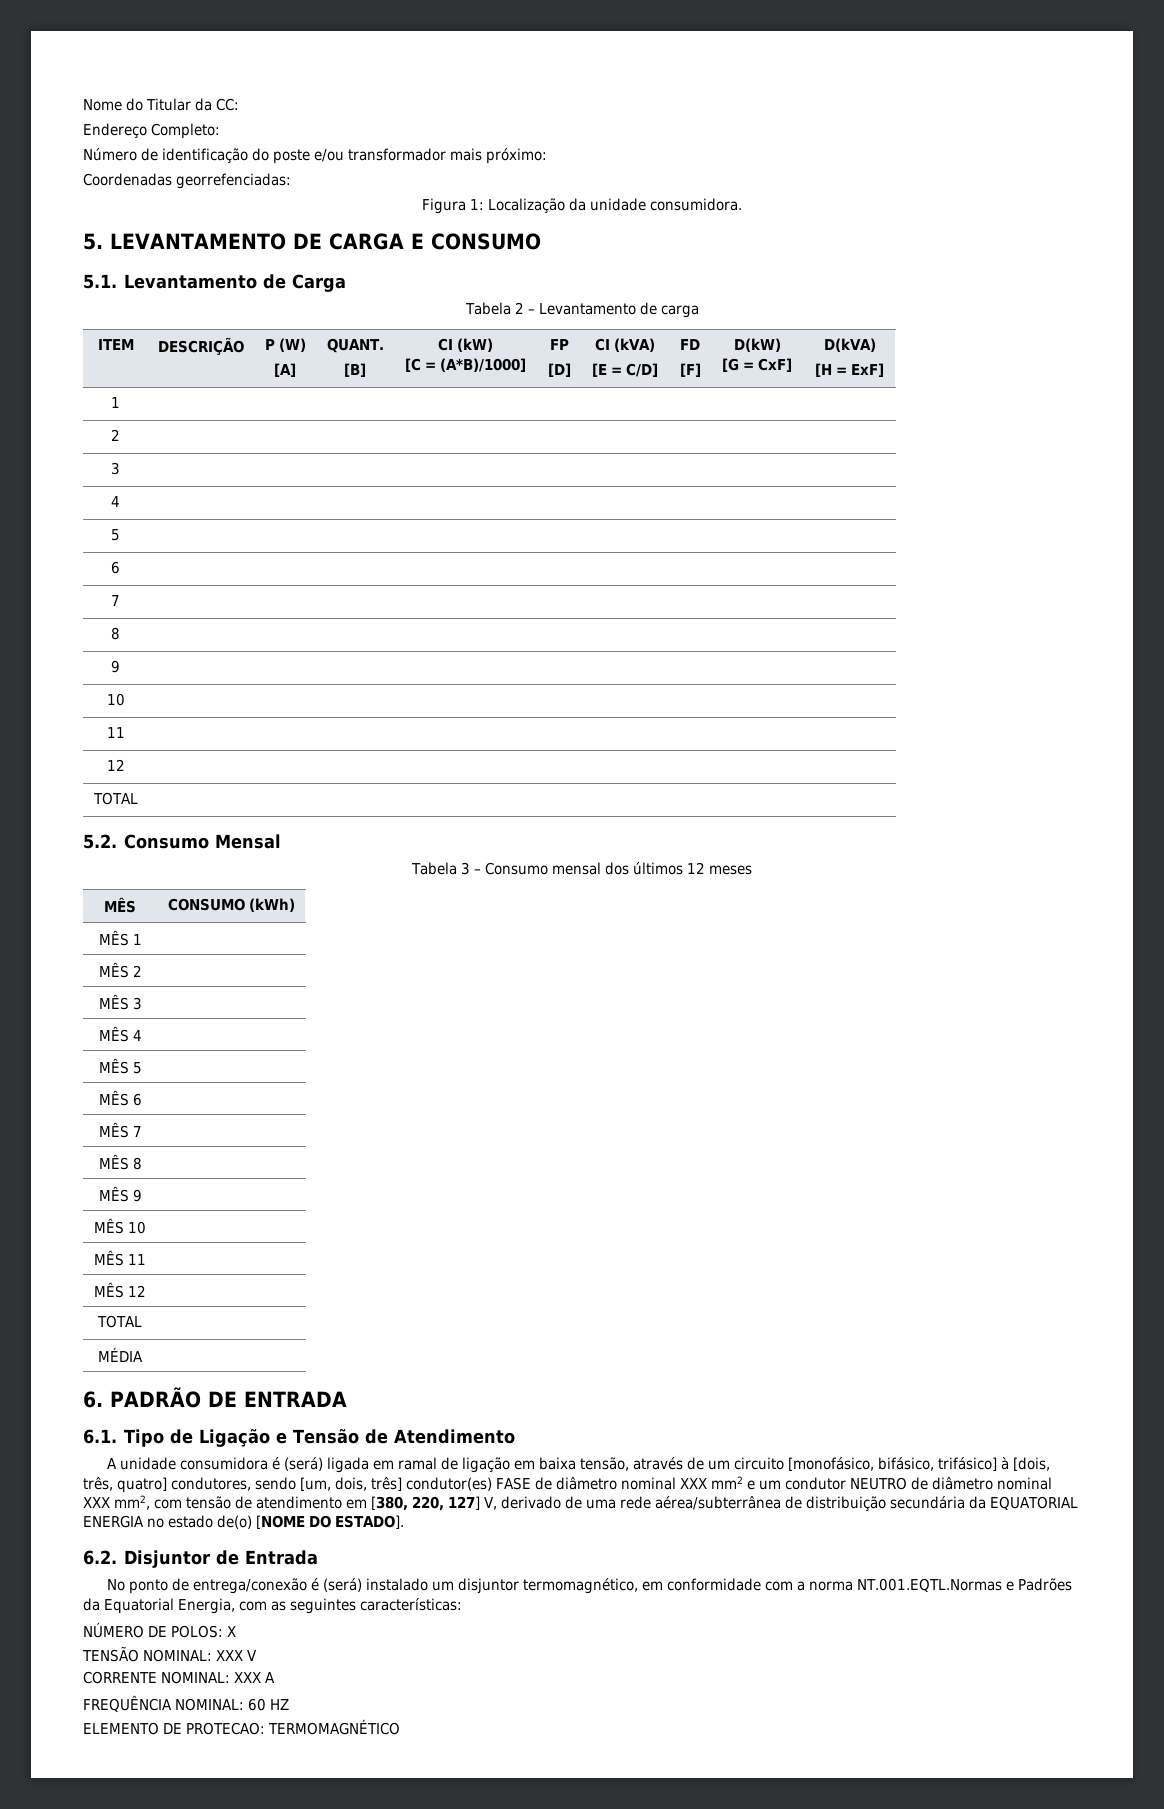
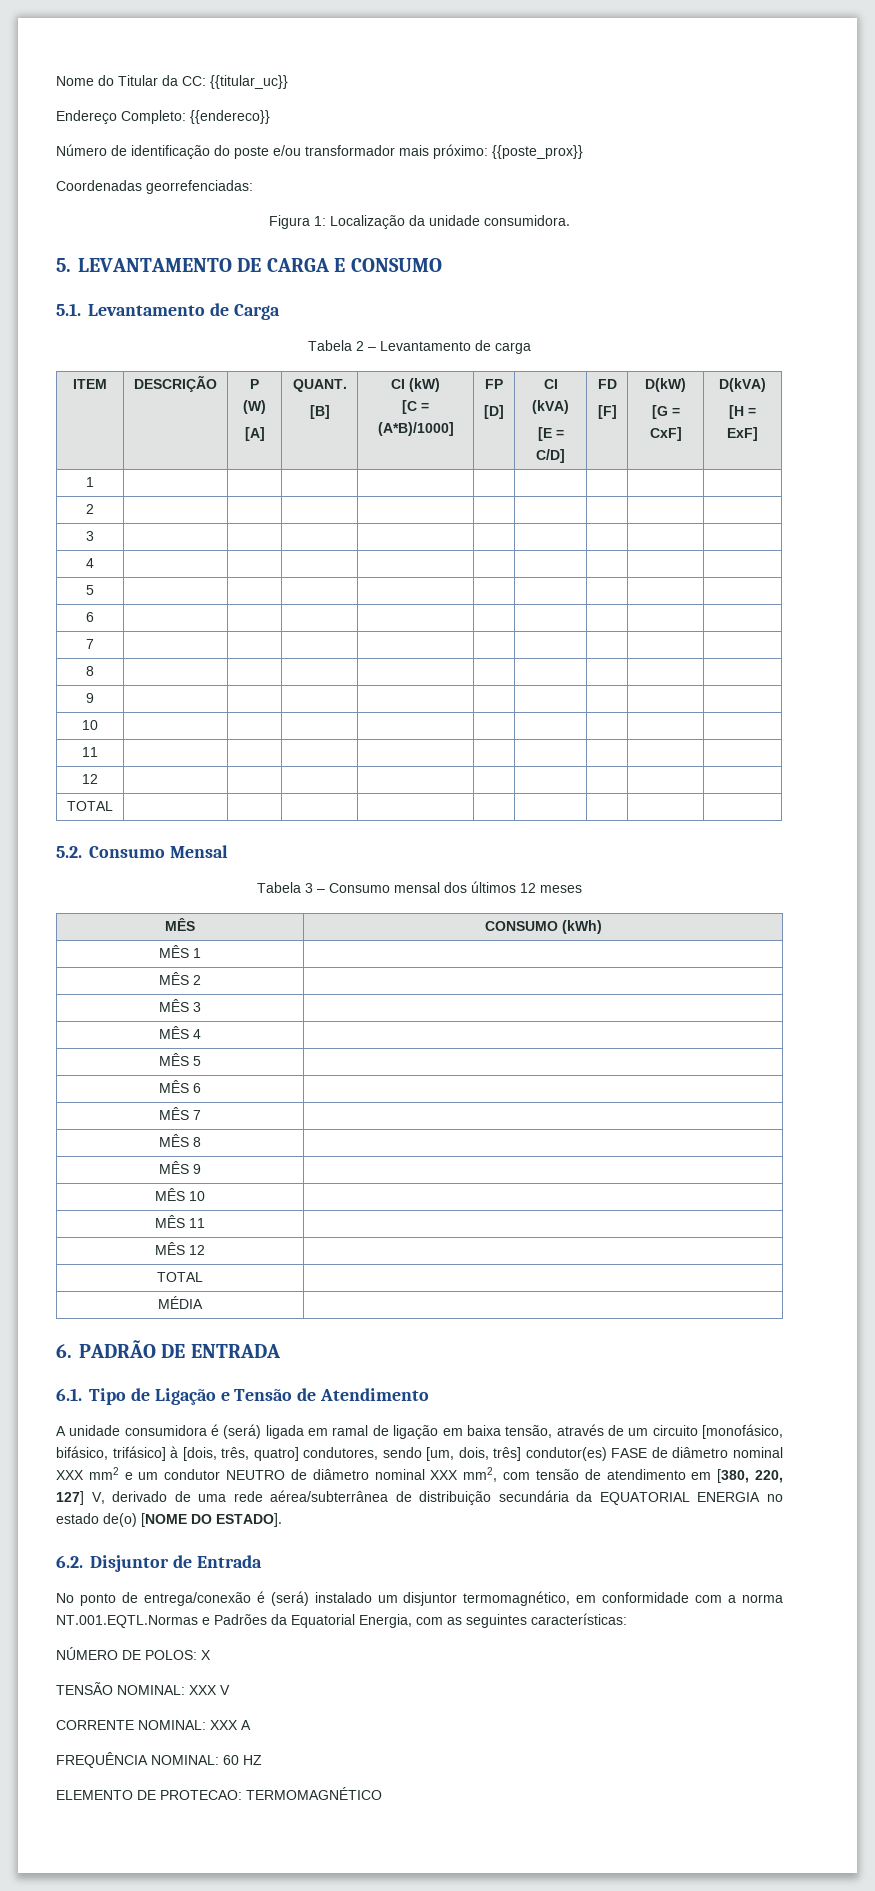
- Nome do Titular da CC:
+ Nome do Titular da CC: {{titular_uc}}
- Endereço Completo:
+ Endereço Completo: {{endereco}}
- Número de identificação do poste e/ou transformador mais próximo:
+ Número de identificação do poste e/ou transformador mais próximo: {{poste_prox}}

